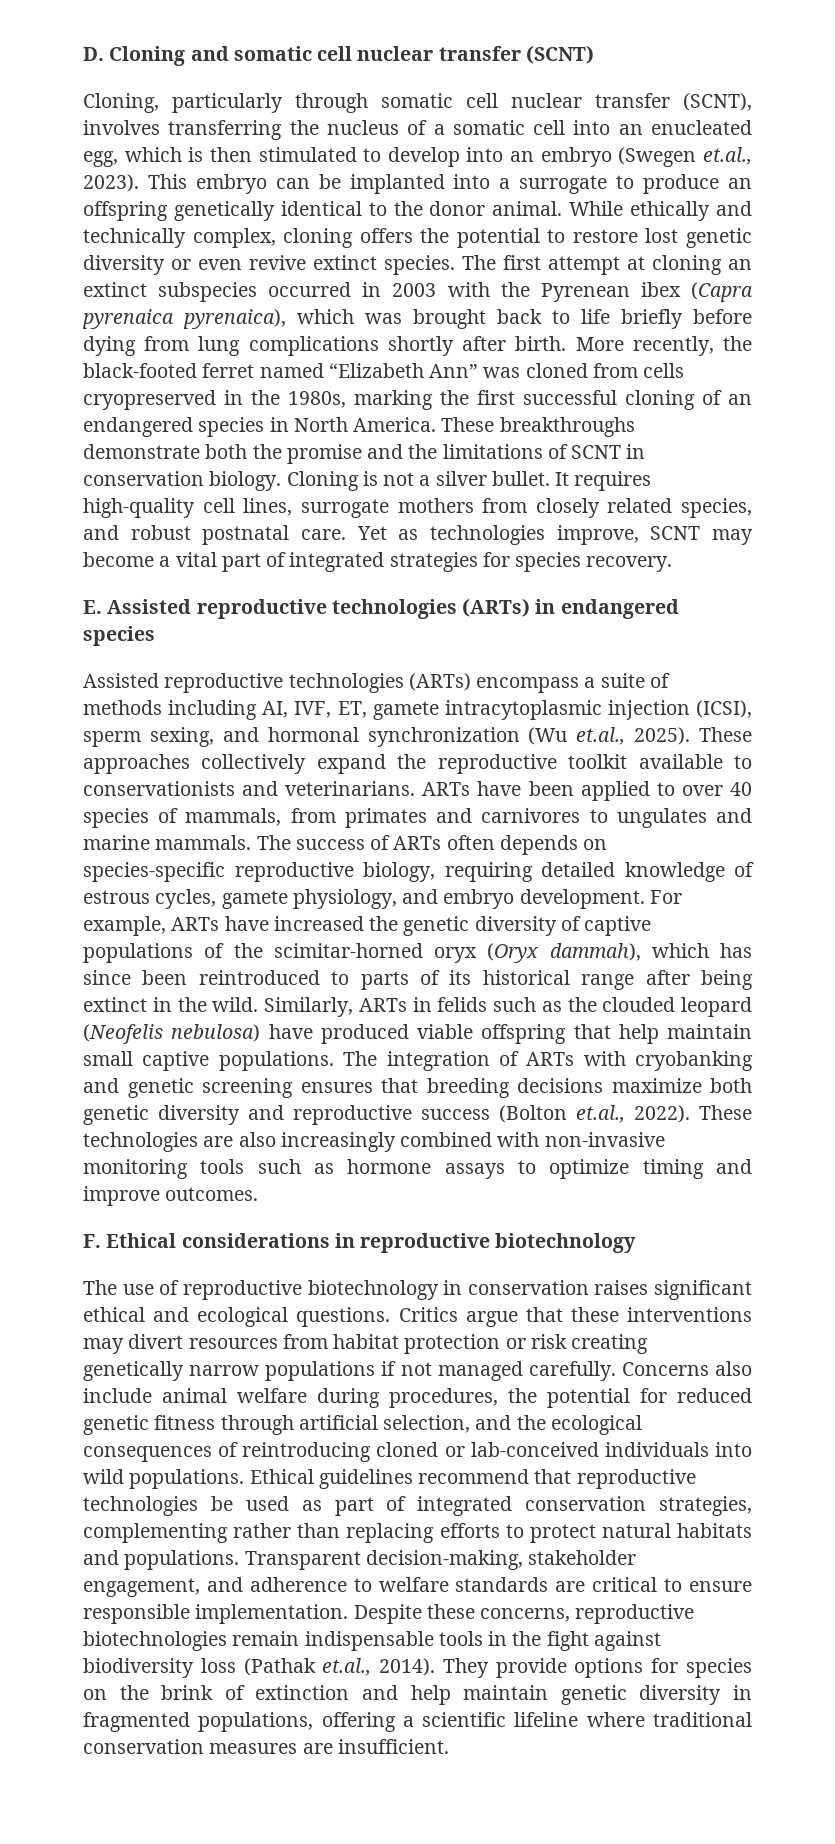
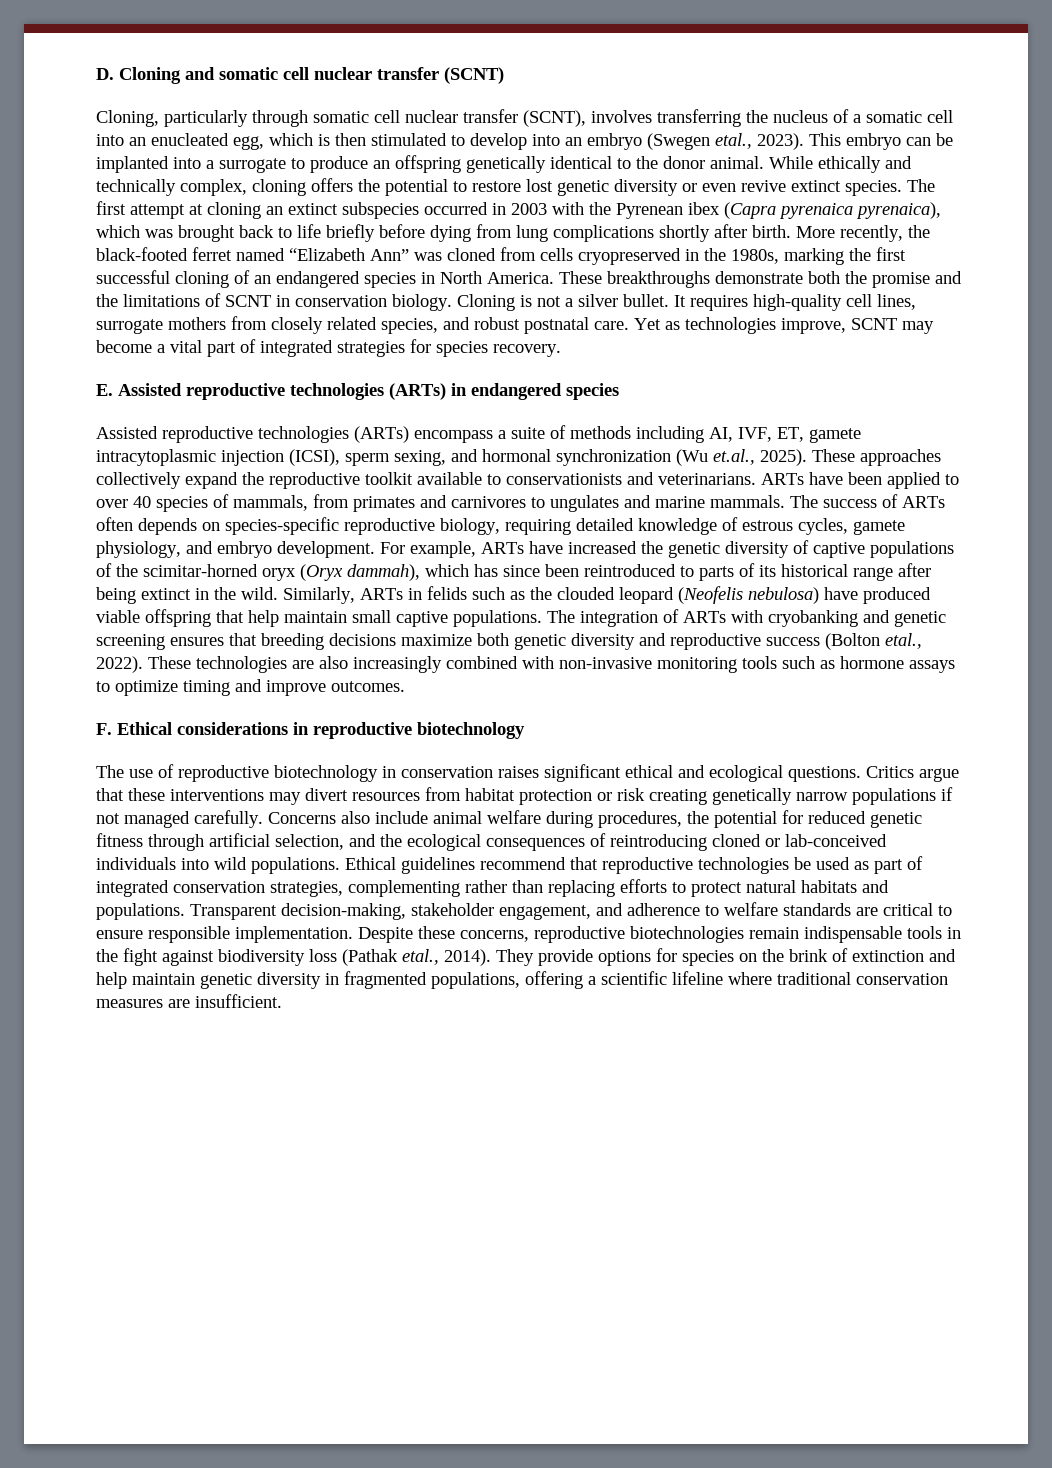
- Cloning, particularly through somatic cell nuclear transfer (SCNT), involves transferring the nucleus of a somatic cell into an enucleated egg, which is then stimulated to develop into an embryo (Swegen et.al., 2023).
+ Cloning, particularly through somatic cell nuclear transfer (SCNT), involves transferring the nucleus of a somatic cell into an enucleated egg, which is then stimulated to develop into an embryo (Swegen etal., 2023).
- The integration of ARTs with cryobanking and genetic screening ensures that breeding decisions maximize both genetic diversity and reproductive success (Bolton et.al., 2022).
+ The integration of ARTs with cryobanking and genetic screening ensures that breeding decisions maximize both genetic diversity and reproductive success (Bolton etal., 2022).
- Despite these concerns, reproductive biotechnologies remain indispensable tools in the fight against biodiversity loss (Pathak et.al., 2014).
+ Despite these concerns, reproductive biotechnologies remain indispensable tools in the fight against biodiversity loss (Pathak etal., 2014).

